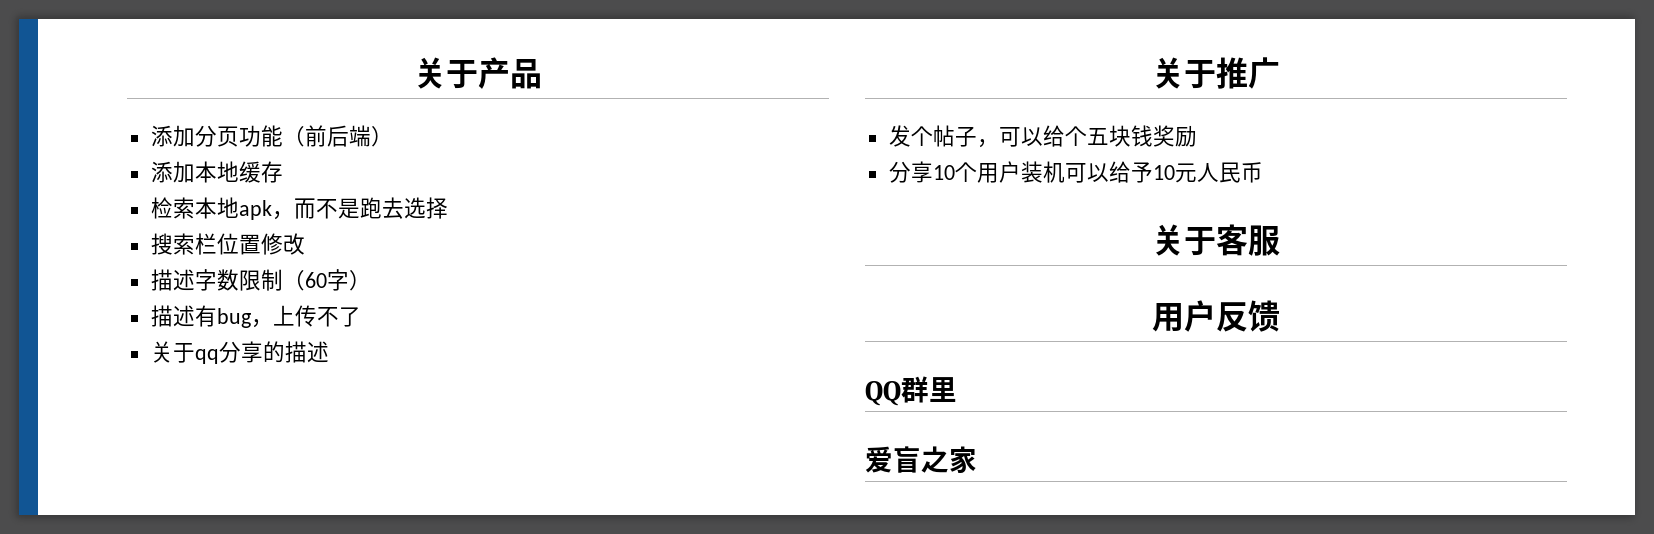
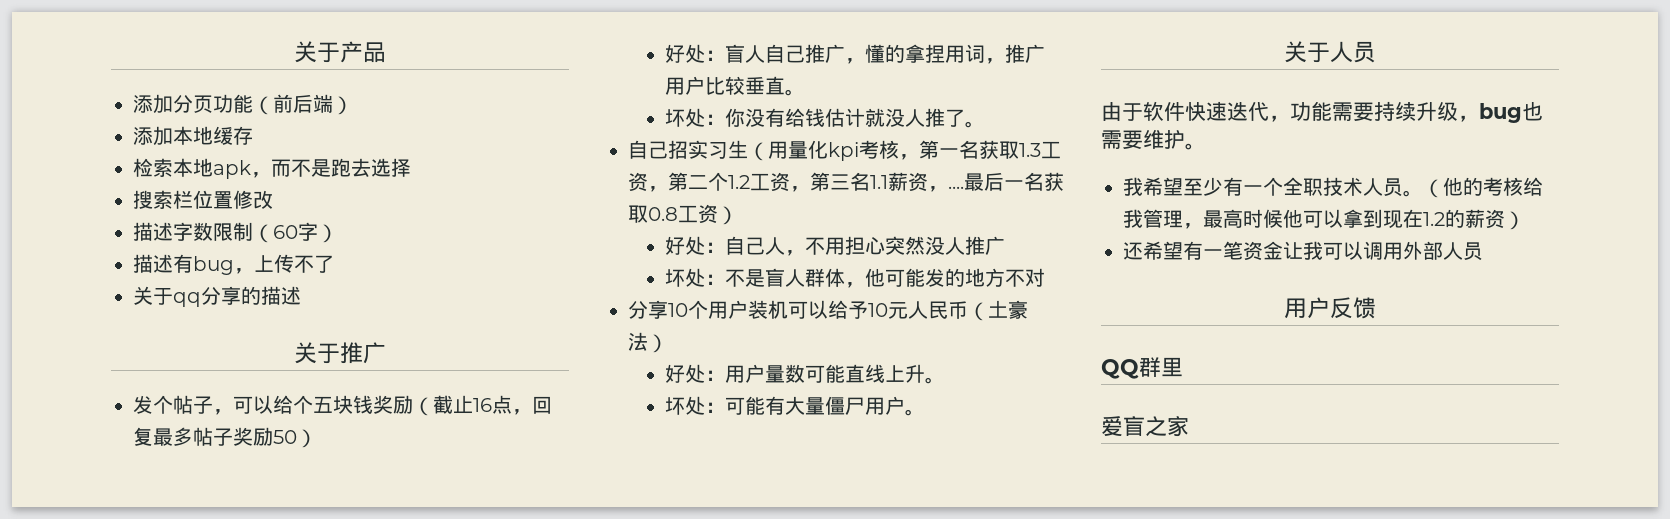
- 发个帖子，可以给个五块钱奖励
+ 发个帖子，可以给个五块钱奖励（截止16点，回复最多帖子奖励50）
+ 好处：盲人自己推广，懂的拿捏用词，推广用户比较垂直。
+ 坏处：你没有给钱估计就没人推了。
+ 自己招实习生（用量化kpi考核，第一名获取1.3工资，第二个1.2工资，第三名1.1薪资，....最后一名获取0.8工资）
+ 好处：自己人，不用担心突然没人推广
+ 坏处：不是盲人群体，他可能发的地方不对
- 分享10个用户装机可以给予10元人民币
- 关于客服
+ 分享10个用户装机可以给予10元人民币（土豪法）
+ 好处：用户量数可能直线上升。
+ 坏处：可能有大量僵尸用户。
+ 关于人员
+ 由于软件快速迭代，功能需要持续升级，bug也需要维护。
+ 我希望至少有一个全职技术人员。（他的考核给我管理，最高时候他可以拿到现在1.2的薪资）
+ 还希望有一笔资金让我可以调用外部人员

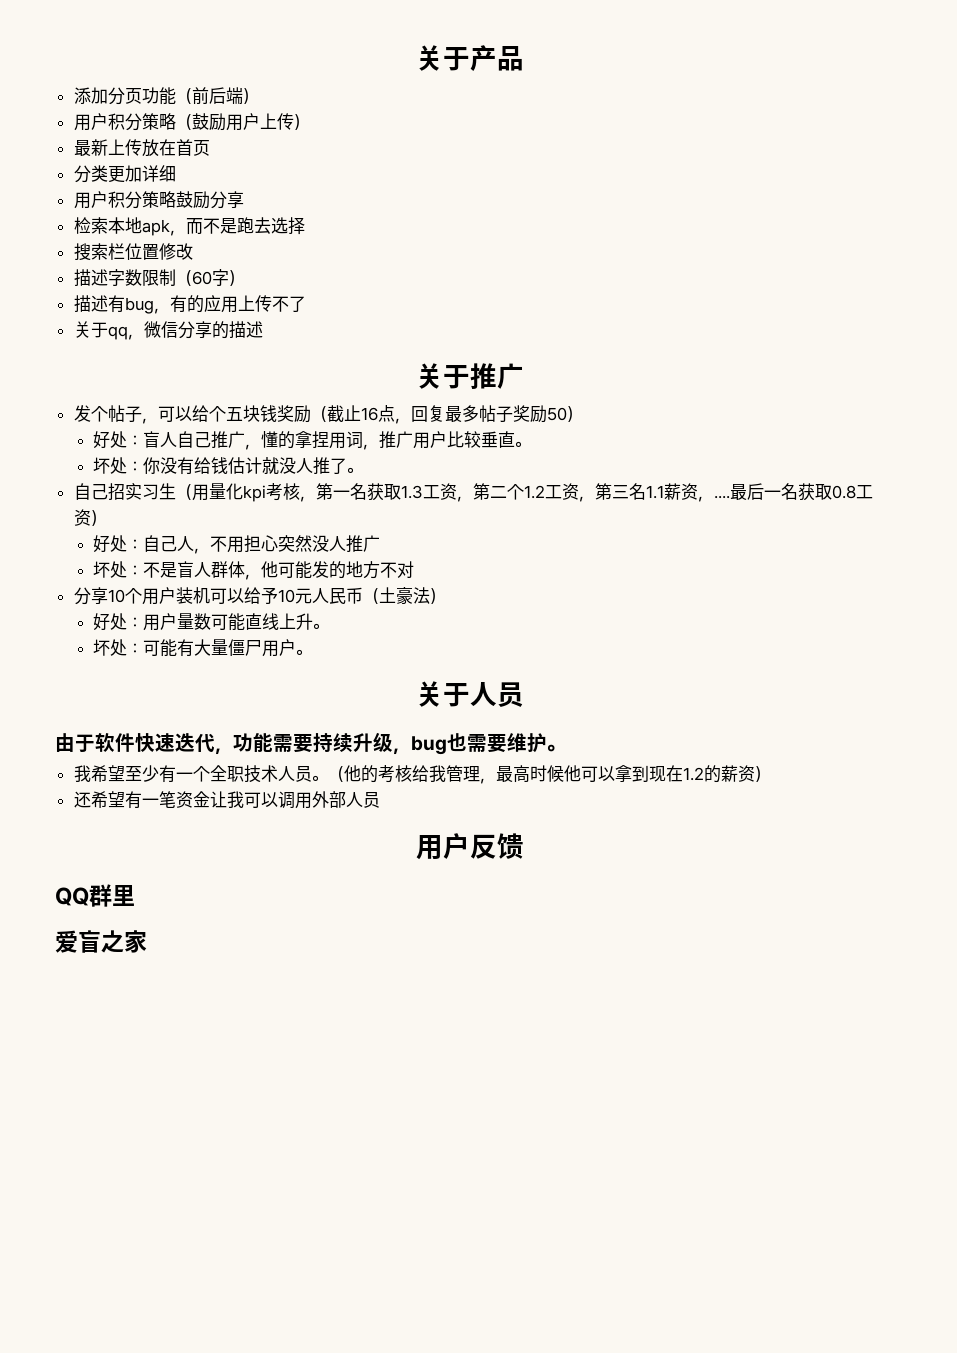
- 添加本地缓存
+ 用户积分策略（鼓励用户上传）
+ 最新上传放在首页
+ 分类更加详细
+ 用户积分策略鼓励分享
- 描述有bug，上传不了
+ 描述有bug，有的应用上传不了
- 关于qq分享的描述
+ 关于qq，微信分享的描述

